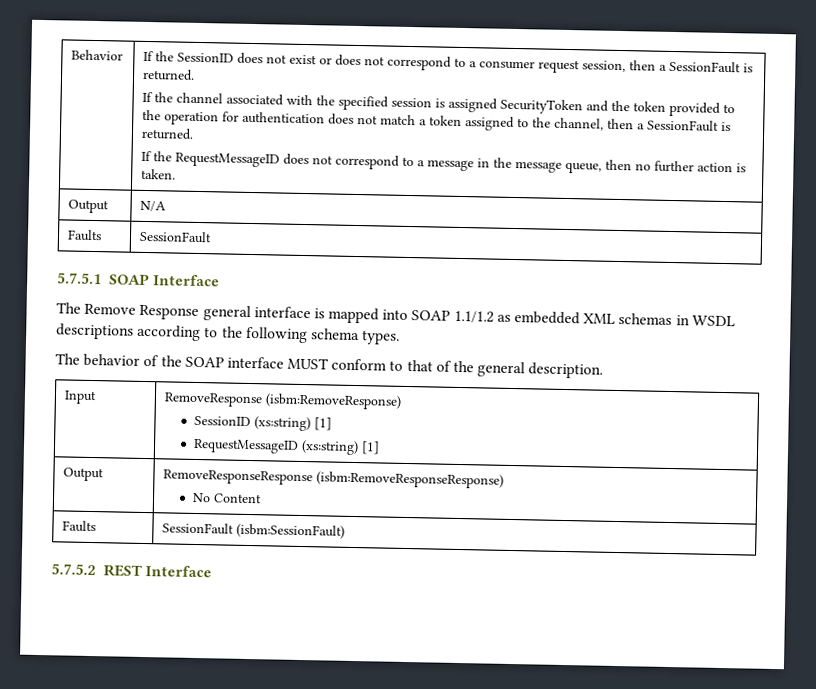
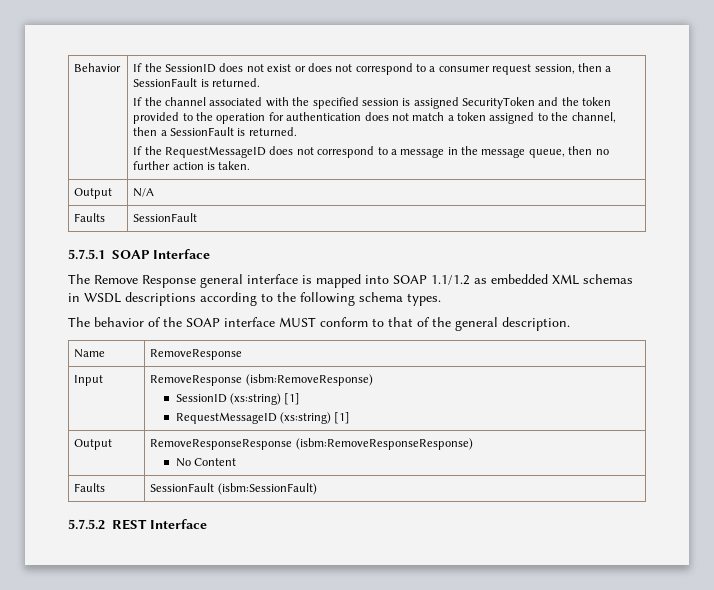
+ Name | RemoveResponse

